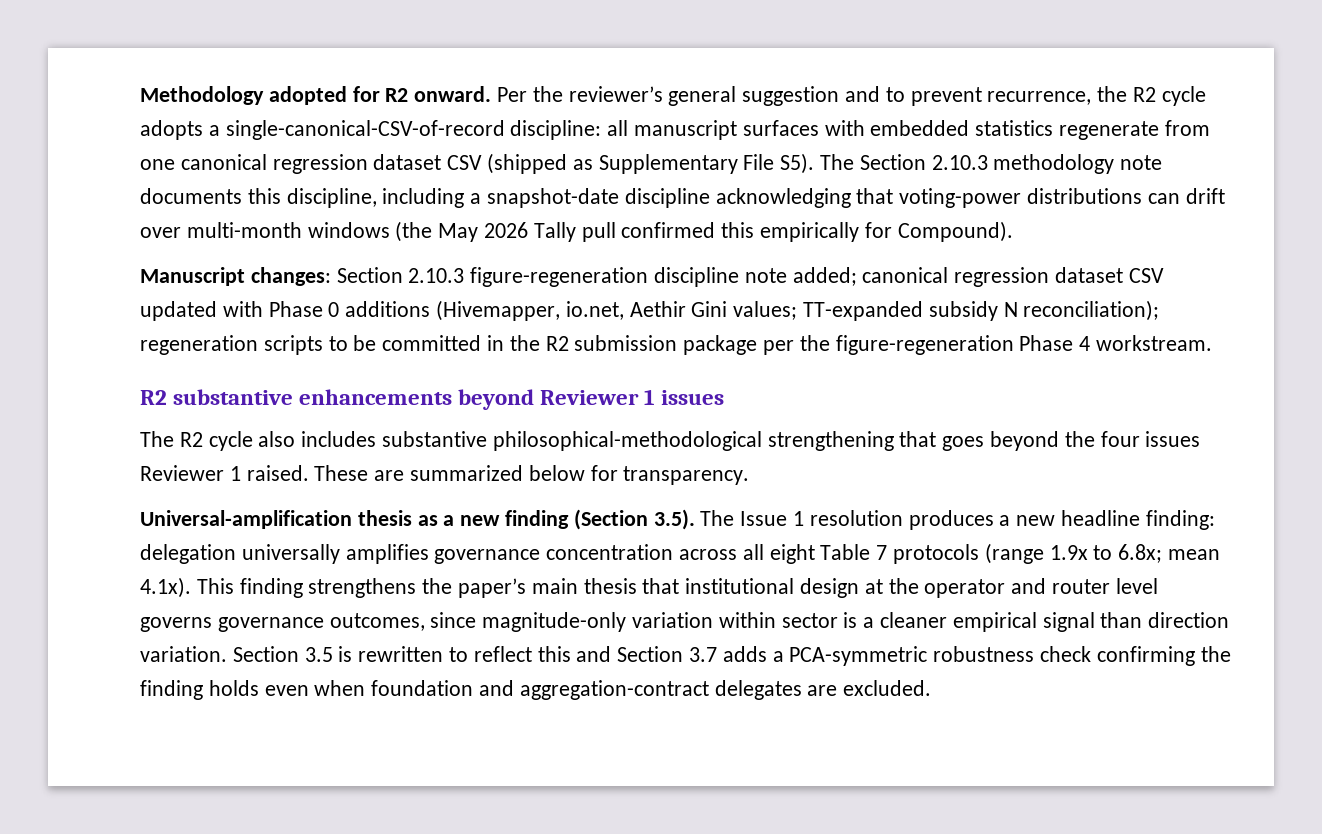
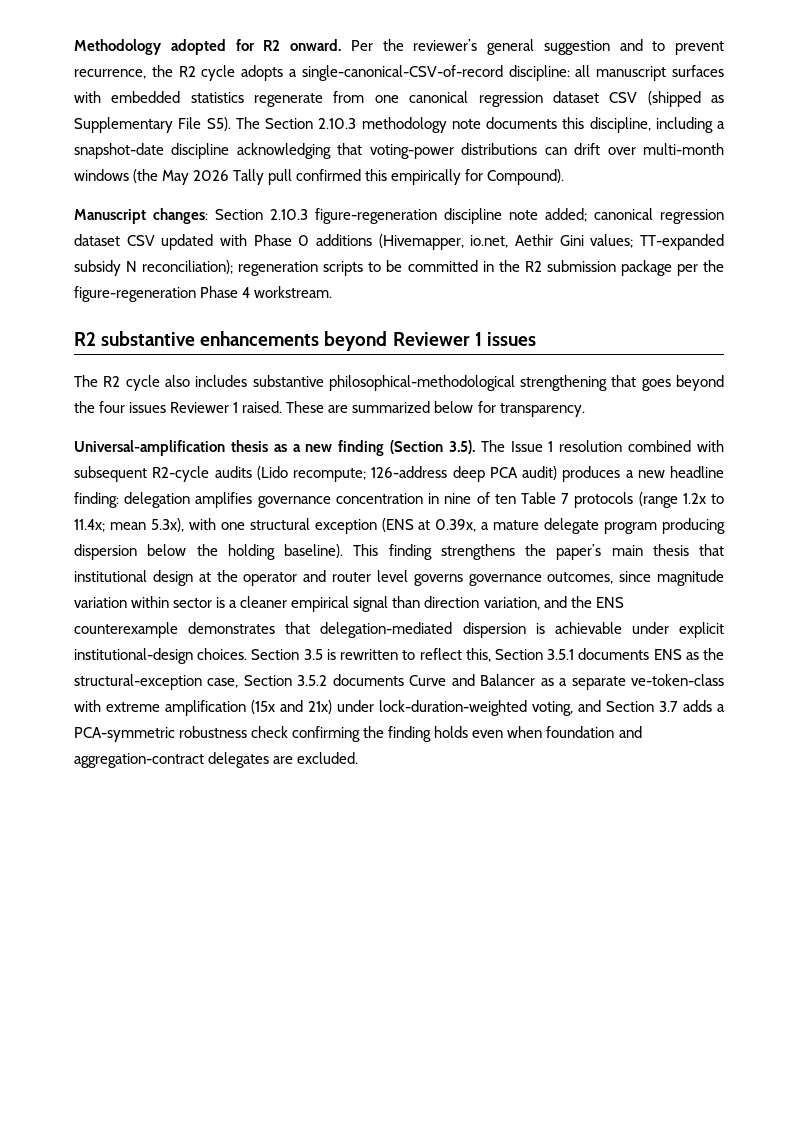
- Universal-amplification thesis as a new finding (Section 3.5). The Issue 1 resolution produces a new headline finding: delegation universally amplifies governance concentration across all eight Table 7 protocols (range 1.9x to 6.8x; mean 4.1x). This finding strengthens the paper’s main thesis that institutional design at the operator and router level governs governance outcomes, since magnitude-only variation within sector is a cleaner empirical signal than direction variation.
+ Universal-amplification thesis as a new finding (Section 3.5). The Issue 1 resolution combined with subsequent R2-cycle audits (Lido recompute; 126-address deep PCA audit) produces a new headline finding: delegation amplifies governance concentration in nine of ten Table 7 protocols (range 1.2x to 11.4x; mean 5.3x), with one structural exception (ENS at 0.39x, a mature delegate program producing dispersion below the holding baseline). This finding strengthens the paper’s main thesis that institutional design at the operator and router level governs governance outcomes, since magnitude variation within sector is a cleaner empirical signal than direction variation, and the ENS counterexample demonstrates that delegation-mediated dispersion is achievable under explicit institutional-design choices.
- Section 3.5 is rewritten to reflect this and Section 3.7 adds a PCA-symmetric robustness check confirming the finding holds even when foundation and aggregation-contract delegates are excluded.
+ Section 3.5 is rewritten to reflect this, Section 3.5.1 documents ENS as the structural-exception case, Section 3.5.2 documents Curve and Balancer as a separate ve-token-class with extreme amplification (15x and 21x) under lock-duration-weighted voting, and Section 3.7 adds a PCA-symmetric robustness check confirming the finding holds even when foundation and aggregation-contract delegates are excluded.

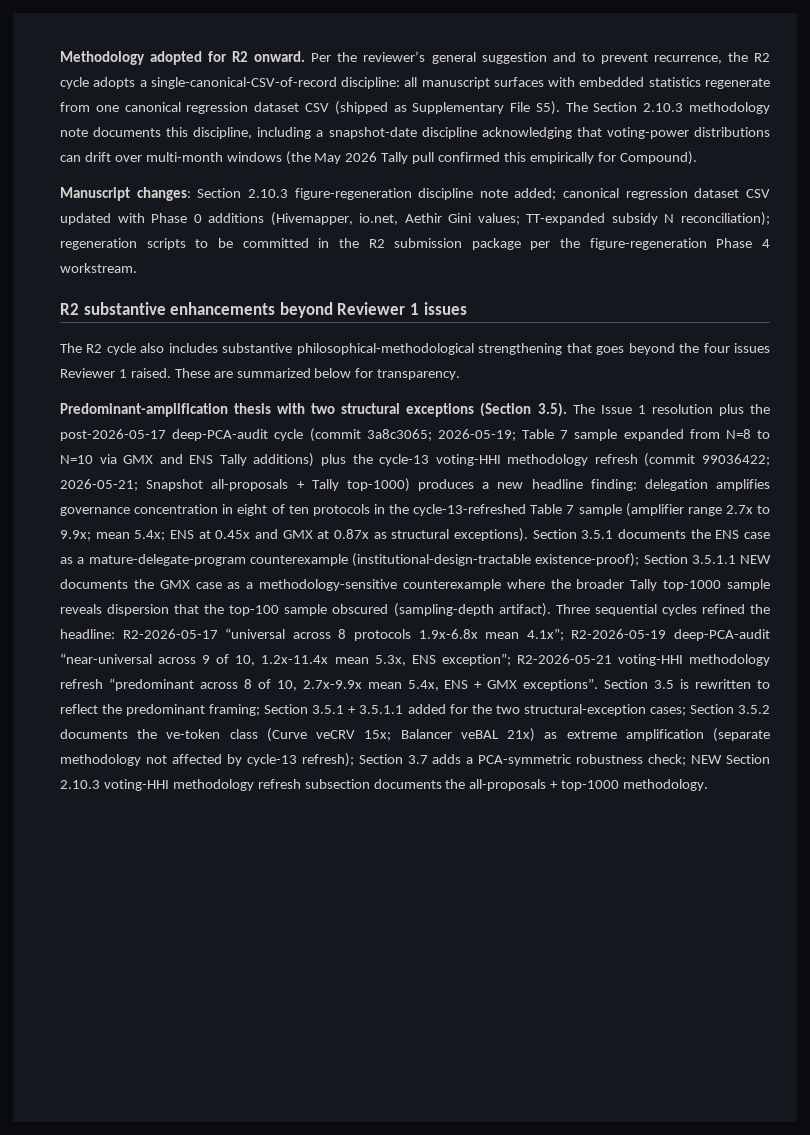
- Universal-amplification thesis as a new finding (Section 3.5). The Issue 1 resolution combined with subsequent R2-cycle audits (Lido recompute; 126-address deep PCA audit) produces a new headline finding: delegation amplifies governance concentration in nine of ten Table 7 protocols (range 1.2x to 11.4x; mean 5.3x), with one structural exception (ENS at 0.39x, a mature delegate program producing dispersion below the holding baseline). This finding strengthens the paper’s main thesis that institutional design at the operator and router level governs governance outcomes, since magnitude variation within sector is a cleaner empirical signal than direction variation, and the ENS counterexample demonstrates that delegation-mediated dispersion is achievable under explicit institutional-design choices.
+ Predominant-amplification thesis with two structural exceptions (Section 3.5). The Issue 1 resolution plus the post-2026-05-17 deep-PCA-audit cycle (commit 3a8c3065; 2026-05-19; Table 7 sample expanded from N=8 to N=10 via GMX and ENS Tally additions) plus the cycle-13 voting-HHI methodology refresh (commit 99036422; 2026-05-21; Snapshot all-proposals + Tally top-1000) produces a new headline finding: delegation amplifies governance concentration in eight of ten protocols in the cycle-13-refreshed Table 7 sample (amplifier range 2.7x to 9.9x; mean 5.4x; ENS at 0.45x and GMX at 0.87x as structural exceptions). Section 3.5.1 documents the ENS case as a mature-delegate-program counterexample (institutional-design-tractable existence-proof); Section 3.5.1.1 NEW documents the GMX case as a methodology-sensitive counterexample where the broader Tally top-1000 sample reveals dispersion that the top-100 sample obscured (sampling-depth artifact). Three sequential cycles refined the headline: R2-2026-05-17 “universal across 8 protocols 1.9x-6.8x mean 4.1x”; R2-2026-05-19 deep-PCA-audit “near-universal across 9 of 10, 1.2x-11.4x mean 5.3x, ENS exception”; R2-2026-05-21 voting-HHI methodology refresh “predominant across 8 of 10, 2.7x-9.9x mean 5.4x, ENS + GMX exceptions”.
- Section 3.5 is rewritten to reflect this, Section 3.5.1 documents ENS as the structural-exception case, Section 3.5.2 documents Curve and Balancer as a separate ve-token-class with extreme amplification (15x and 21x) under lock-duration-weighted voting, and Section 3.7 adds a PCA-symmetric robustness check confirming the finding holds even when foundation and aggregation-contract delegates are excluded.
+ Section 3.5 is rewritten to reflect the predominant framing; Section 3.5.1 + 3.5.1.1 added for the two structural-exception cases; Section 3.5.2 documents the ve-token class (Curve veCRV 15x; Balancer veBAL 21x) as extreme amplification (separate methodology not affected by cycle-13 refresh); Section 3.7 adds a PCA-symmetric robustness check; NEW Section 2.10.3 voting-HHI methodology refresh subsection documents the all-proposals + top-1000 methodology.

